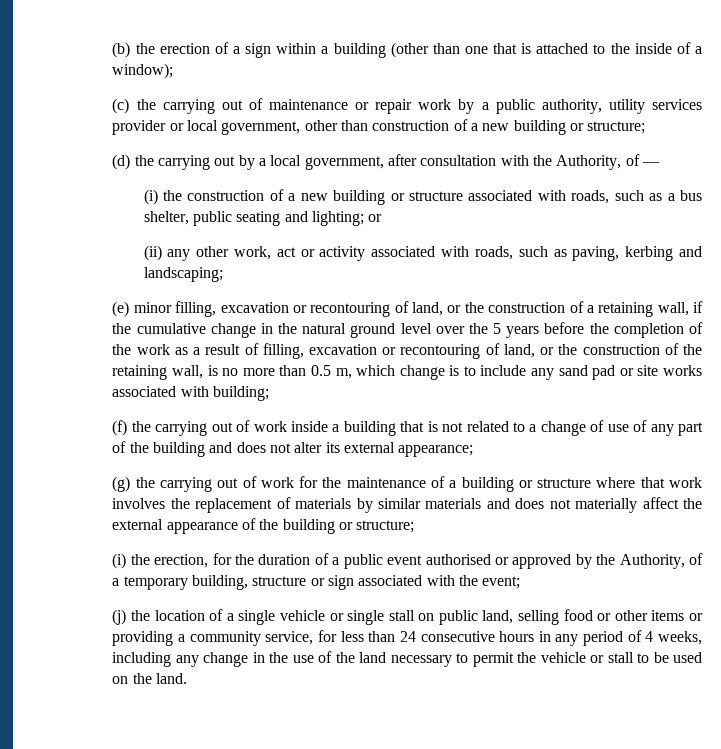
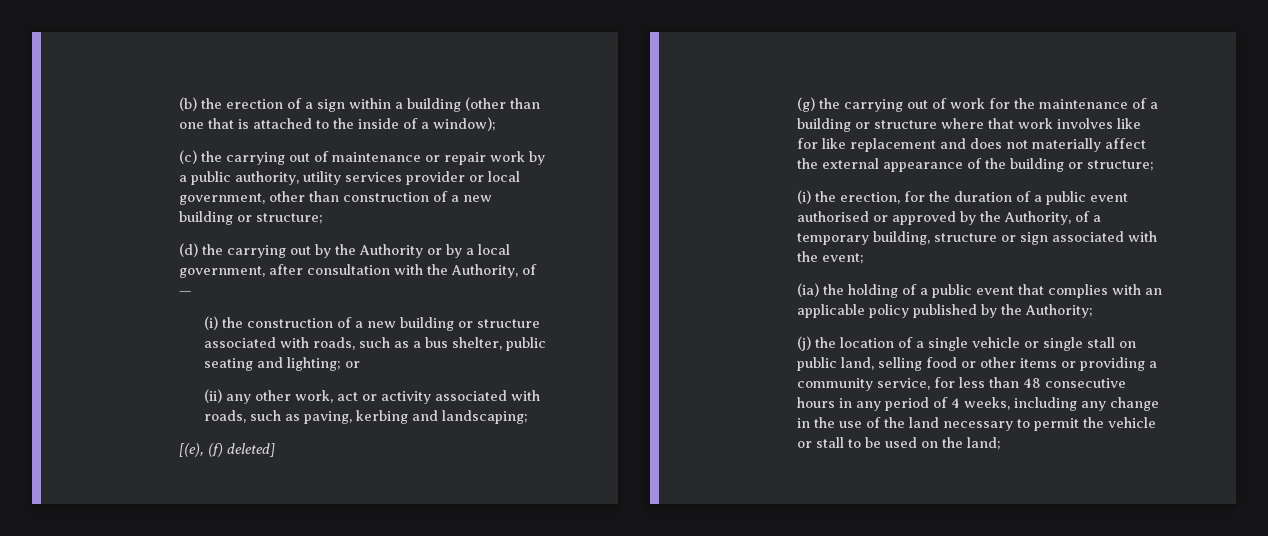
- (d) the carrying out by a local government, after consultation with the Authority, of —
+ (d) the carrying out by the Authority or by a local government, after consultation with the Authority, of —
- (e) minor filling, excavation or recontouring of land, or the construction of a retaining wall, if the cumulative change in the natural ground level over the 5 years before the completion of the work as a result of filling, excavation or recontouring of land, or the construction of the retaining wall, is no more than 0.5 m, which change is to include any sand pad or site works associated with building;
- (f) the carrying out of work inside a building that is not related to a change of use of any part of the building and does not alter its external appearance;
+ [(e), (f) deleted]
- (g) the carrying out of work for the maintenance of a building or structure where that work involves the replacement of materials by similar materials and does not materially affect the external appearance of the building or structure;
+ (g) the carrying out of work for the maintenance of a building or structure where that work involves like for like replacement and does not materially affect the external appearance of the building or structure;
+ (ia) the holding of a public event that complies with an applicable policy published by the Authority;
- (j) the location of a single vehicle or single stall on public land, selling food or other items or providing a community service, for less than 24 consecutive hours in any period of 4 weeks, including any change in the use of the land necessary to permit the vehicle or stall to be used on the land.
+ (j) the location of a single vehicle or single stall on public land, selling food or other items or providing a community service, for less than 48 consecutive hours in any period of 4 weeks, including any change in the use of the land necessary to permit the vehicle or stall to be used on the land;

